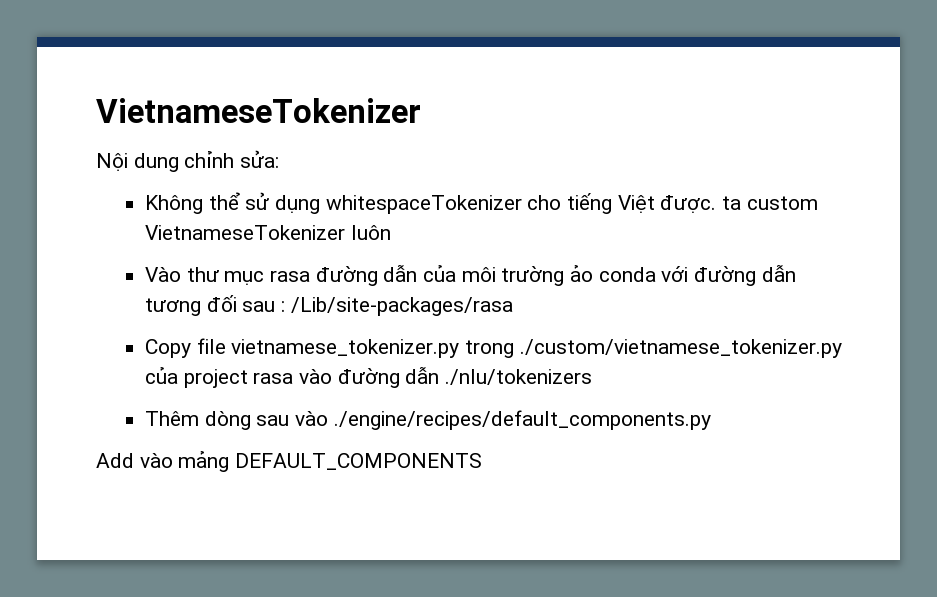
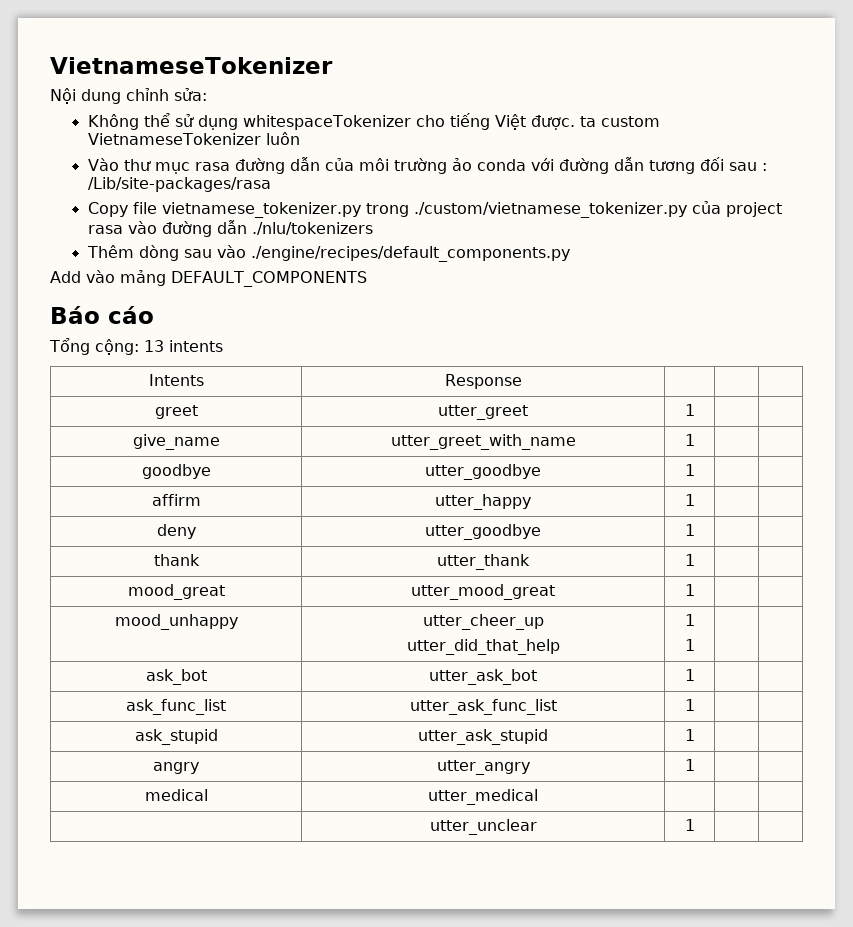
+ Báo cáo
+ Tổng cộng: 13 intents
+ Intents | Response | | |
+ greet | utter_greet | 1 | |
+ give_name | utter_greet_with_name | 1 | |
+ goodbye | utter_goodbye | 1 | |
+ affirm | utter_happy | 1 | |
+ deny | utter_goodbye | 1 | |
+ thank | utter_thank | 1 | |
+ mood_great | utter_mood_great | 1 | |
+ mood_unhappy | utter_cheer_up
+ utter_did_that_help | 1
+ 1 | |
+ ask_bot | utter_ask_bot | 1 | |
+ ask_func_list | utter_ask_func_list | 1 | |
+ ask_stupid | utter_ask_stupid | 1 | |
+ angry | utter_angry | 1 | |
+ medical | utter_medical | | |
+ | utter_unclear | 1 | |

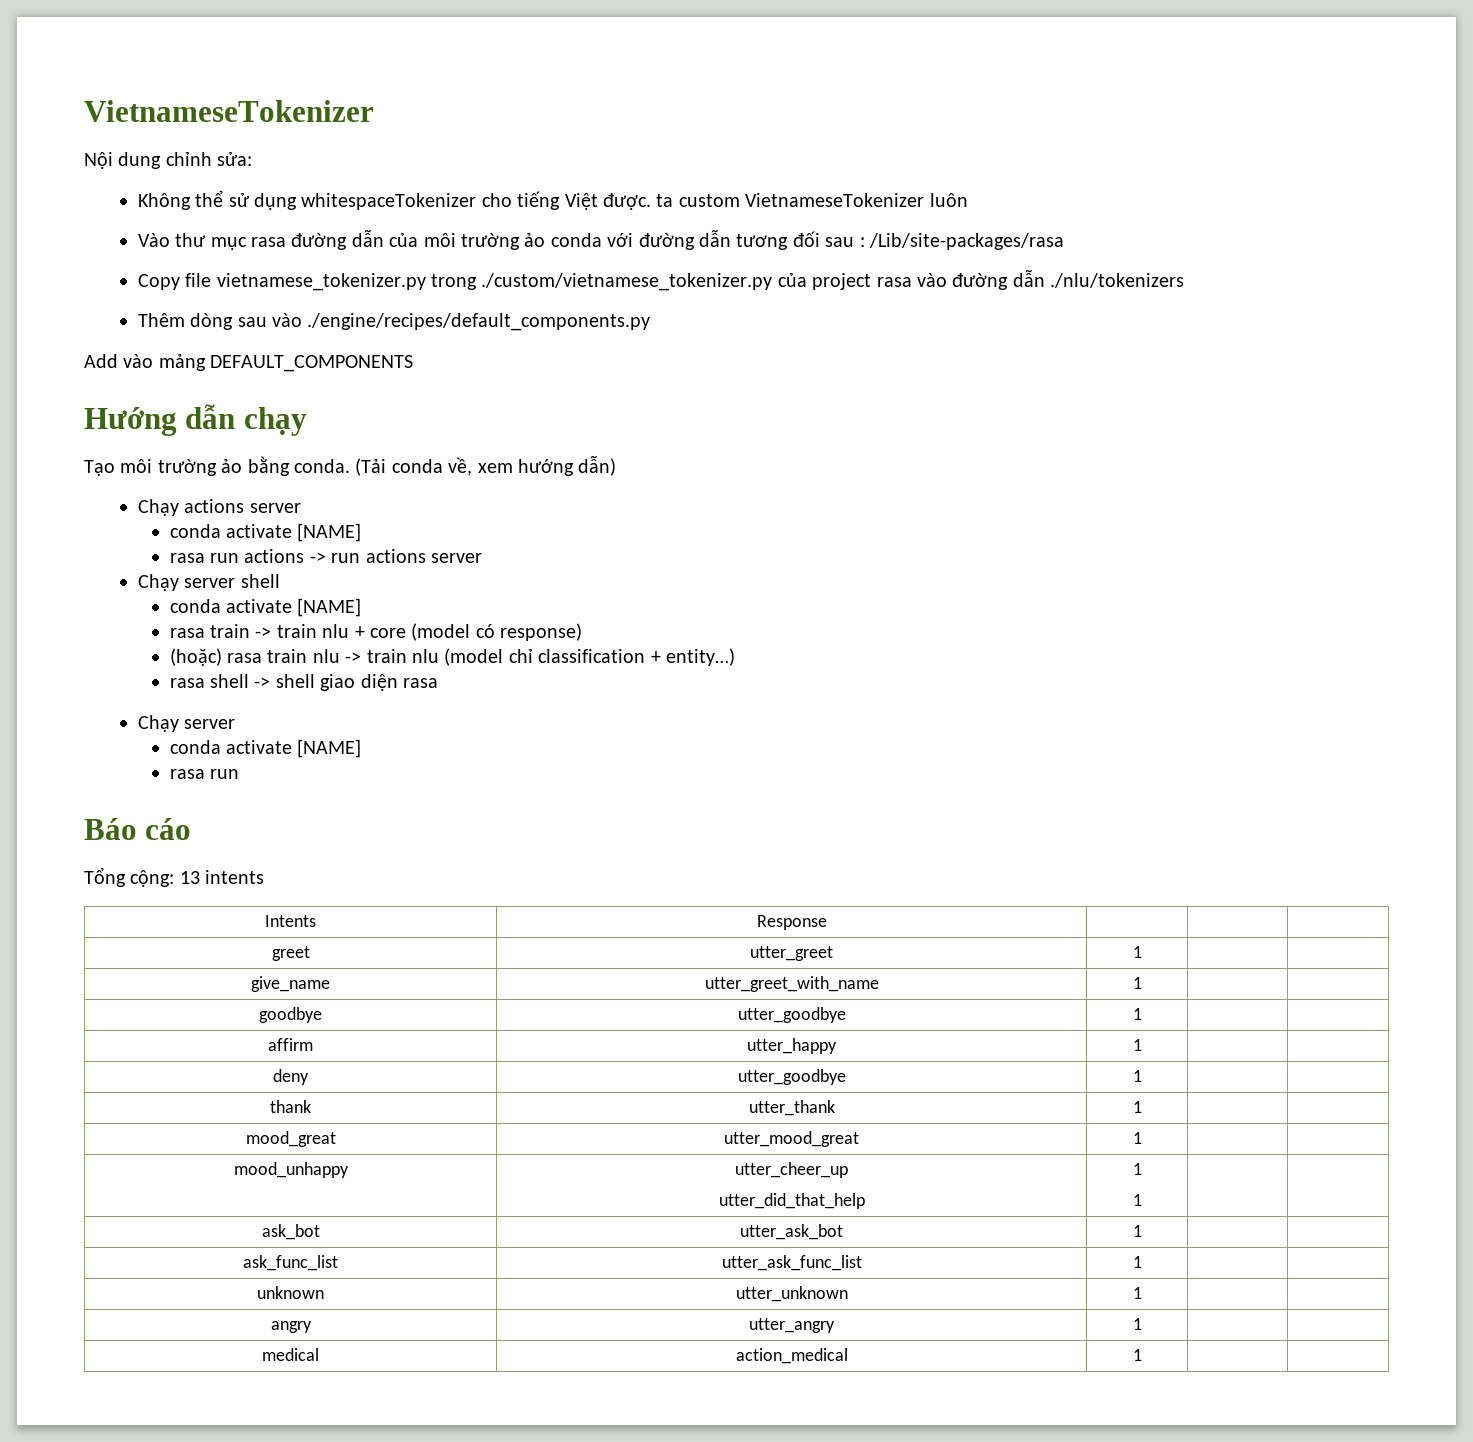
+ Hướng dẫn chạy
+ Tạo môi trường ảo bằng conda. (Tải conda về, xem hướng dẫn)
+ Chạy actions server
+ conda activate [NAME]
+ rasa run actions -> run actions server
+ Chạy server shell
+ conda activate [NAME]
+ rasa train -> train nlu + core (model có response)
+ (hoặc) rasa train nlu -> train nlu (model chỉ classification + entity…)
+ rasa shell -> shell giao diện rasa
+ Chạy server
+ conda activate [NAME]
+ rasa run
- ask_stupid | utter_ask_stupid | 1 | |
+ unknown | utter_unknown | 1 | |
- medical | utter_medical | | |
- | utter_unclear | 1 | |
+ medical | action_medical | 1 | |

